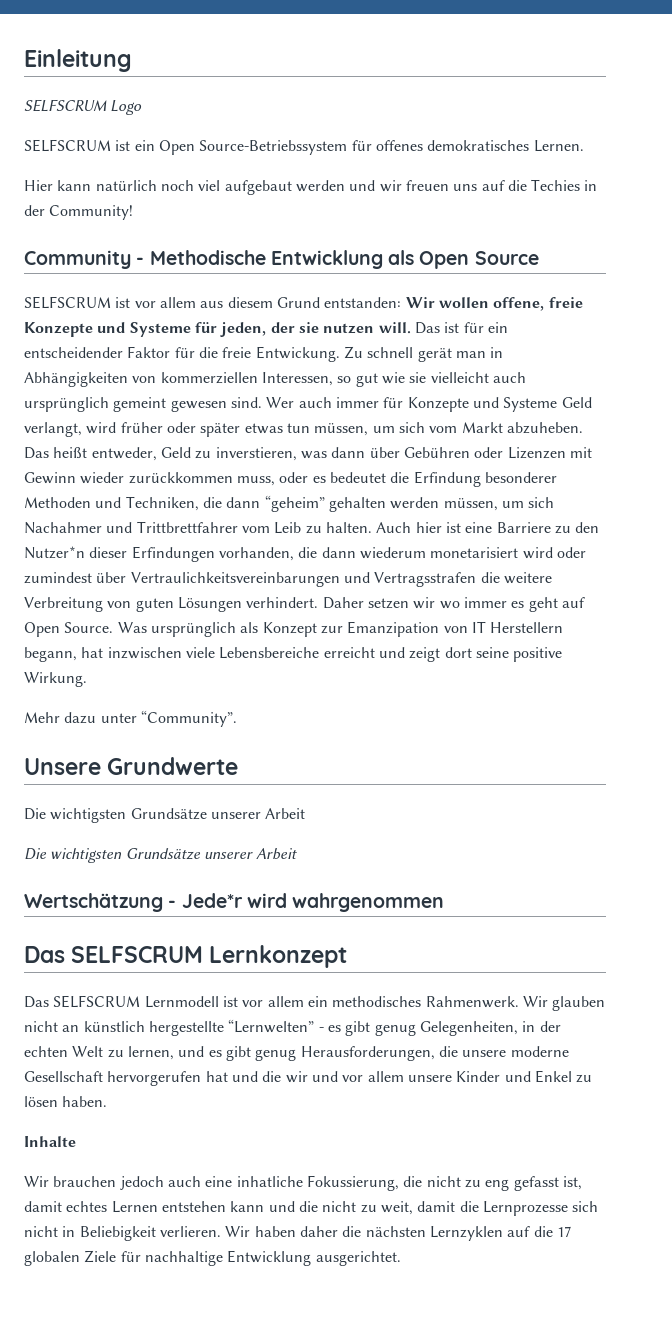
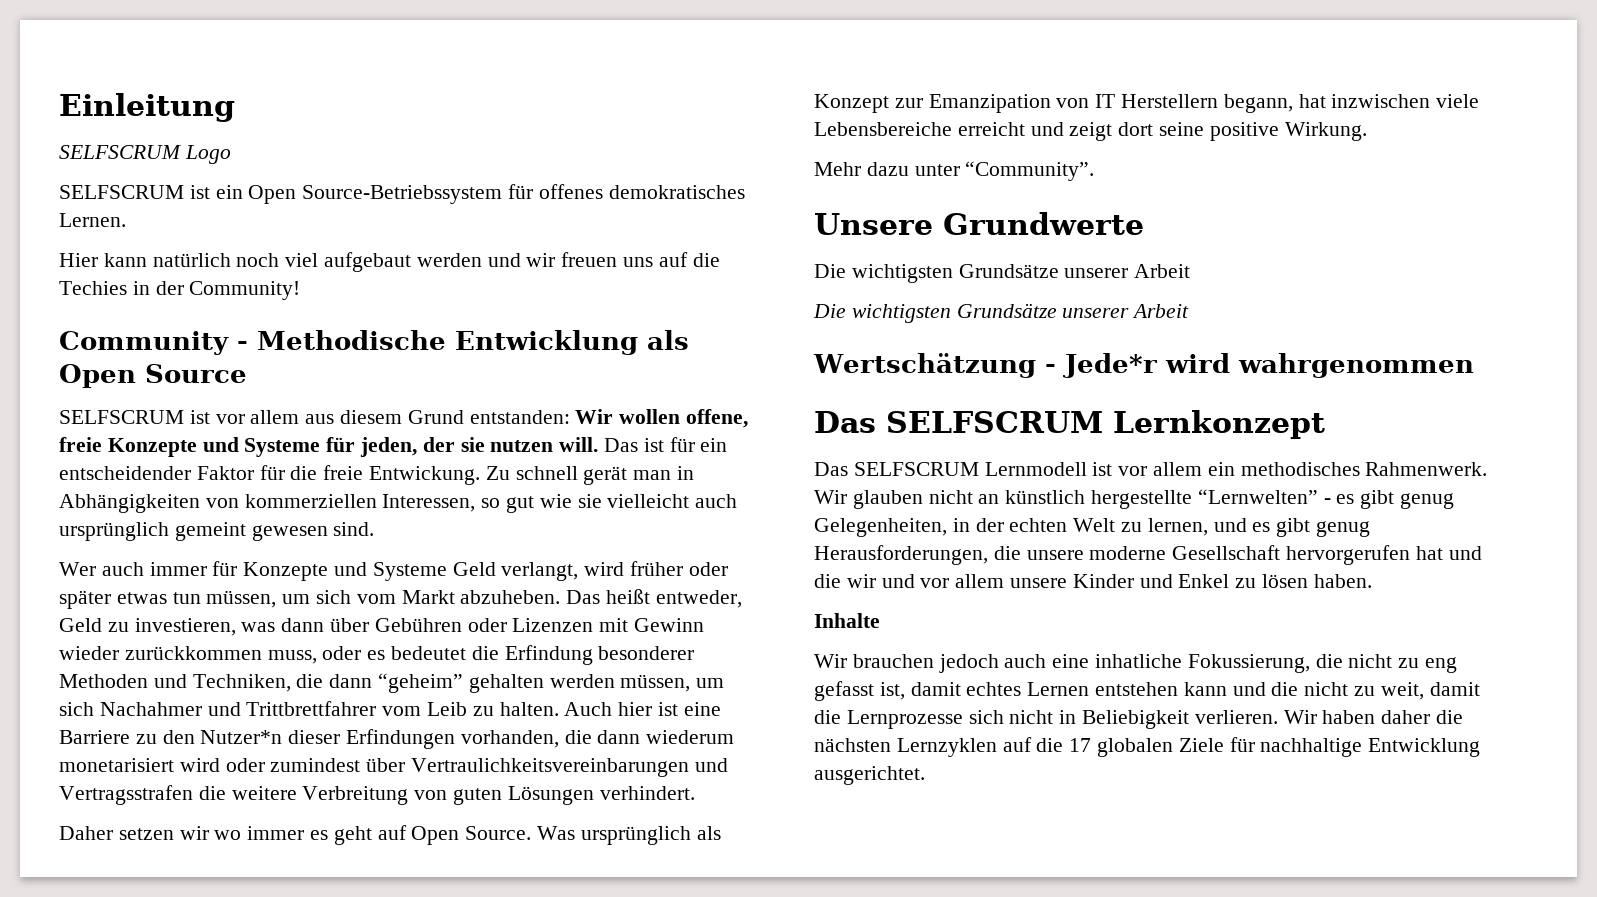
- Zu schnell gerät man in Abhängigkeiten von kommerziellen Interessen, so gut wie sie vielleicht auch ursprünglich gemeint gewesen sind. Wer auch immer für Konzepte und Systeme Geld verlangt, wird früher oder später etwas tun müssen, um sich vom Markt abzuheben.
+ Zu schnell gerät man in Abhängigkeiten von kommerziellen Interessen, so gut wie sie vielleicht auch ursprünglich gemeint gewesen sind.
+ Wer auch immer für Konzepte und Systeme Geld verlangt, wird früher oder später etwas tun müssen, um sich vom Markt abzuheben.
- Das heißt entweder, Geld zu inverstieren, was dann über Gebühren oder Lizenzen mit Gewinn wieder zurückkommen muss, oder es bedeutet die Erfindung besonderer Methoden und Techniken, die dann “geheim” gehalten werden müssen, um sich Nachahmer und Trittbrettfahrer vom Leib zu halten.
+ Das heißt entweder, Geld zu investieren, was dann über Gebühren oder Lizenzen mit Gewinn wieder zurückkommen muss, oder es bedeutet die Erfindung besonderer Methoden und Techniken, die dann “geheim” gehalten werden müssen, um sich Nachahmer und Trittbrettfahrer vom Leib zu halten.
- Auch hier ist eine Barriere zu den Nutzer*n dieser Erfindungen vorhanden, die dann wiederum monetarisiert wird oder zumindest über Vertraulichkeitsvereinbarungen und Vertragsstrafen die weitere Verbreitung von guten Lösungen verhindert. Daher setzen wir wo immer es geht auf Open Source.
+ Auch hier ist eine Barriere zu den Nutzer*n dieser Erfindungen vorhanden, die dann wiederum monetarisiert wird oder zumindest über Vertraulichkeitsvereinbarungen und Vertragsstrafen die weitere Verbreitung von guten Lösungen verhindert.
+ Daher setzen wir wo immer es geht auf Open Source.

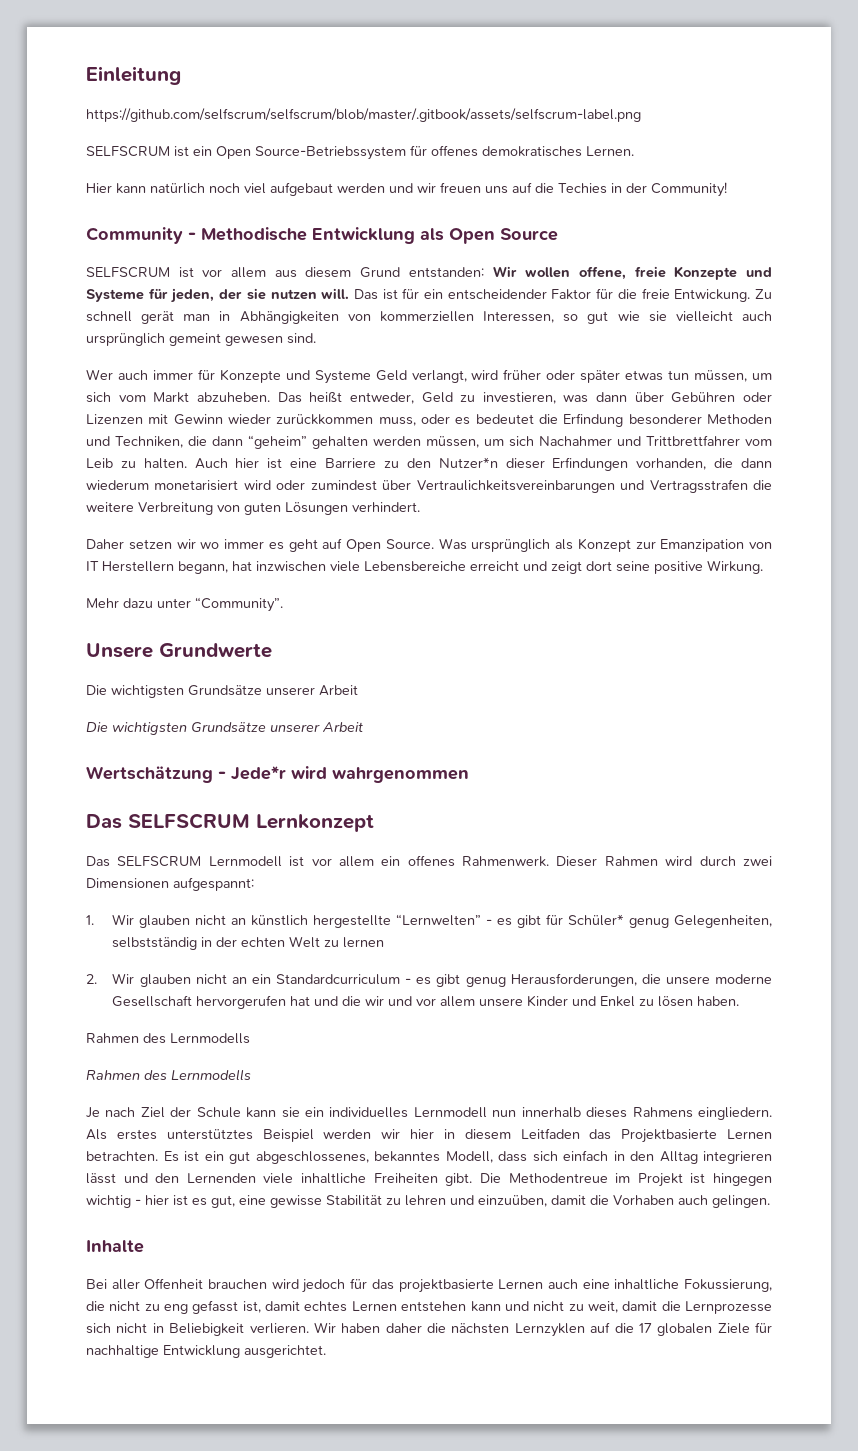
- SELFSCRUM Logo
+ https://github.com/selfscrum/selfscrum/blob/master/.gitbook/assets/selfscrum-label.png
- Das SELFSCRUM Lernmodell ist vor allem ein methodisches Rahmenwerk. Wir glauben nicht an künstlich hergestellte “Lernwelten” - es gibt genug Gelegenheiten, in der echten Welt zu lernen, und es gibt genug Herausforderungen, die unsere moderne Gesellschaft hervorgerufen hat und die wir und vor allem unsere Kinder und Enkel zu lösen haben.
+ Das SELFSCRUM Lernmodell ist vor allem ein offenes Rahmenwerk. Dieser Rahmen wird durch zwei Dimensionen aufgespannt:
+ 1. Wir glauben nicht an künstlich hergestellte “Lernwelten” - es gibt für Schüler* genug Gelegenheiten, selbstständig in der echten Welt zu lernen
+ 2. Wir glauben nicht an ein Standardcurriculum - es gibt genug Herausforderungen, die unsere moderne Gesellschaft hervorgerufen hat und die wir und vor allem unsere Kinder und Enkel zu lösen haben.
+ Rahmen des Lernmodells
+ Rahmen des Lernmodells
+ Je nach Ziel der Schule kann sie ein individuelles Lernmodell nun innerhalb dieses Rahmens eingliedern. Als erstes unterstütztes Beispiel werden wir hier in diesem Leitfaden das Projektbasierte Lernen betrachten. Es ist ein gut abgeschlossenes, bekanntes Modell, dass sich einfach in den Alltag integrieren lässt und den Lernenden viele inhaltliche Freiheiten gibt. Die Methodentreue im Projekt ist hingegen wichtig - hier ist es gut, eine gewisse Stabilität zu lehren und einzuüben, damit die Vorhaben auch gelingen.
  Inhalte
- Wir brauchen jedoch auch eine inhatliche Fokussierung, die nicht zu eng gefasst ist, damit echtes Lernen entstehen kann und die nicht zu weit, damit die Lernprozesse sich nicht in Beliebigkeit verlieren.
+ Bei aller Offenheit brauchen wird jedoch für das projektbasierte Lernen auch eine inhaltliche Fokussierung, die nicht zu eng gefasst ist, damit echtes Lernen entstehen kann und nicht zu weit, damit die Lernprozesse sich nicht in Beliebigkeit verlieren.

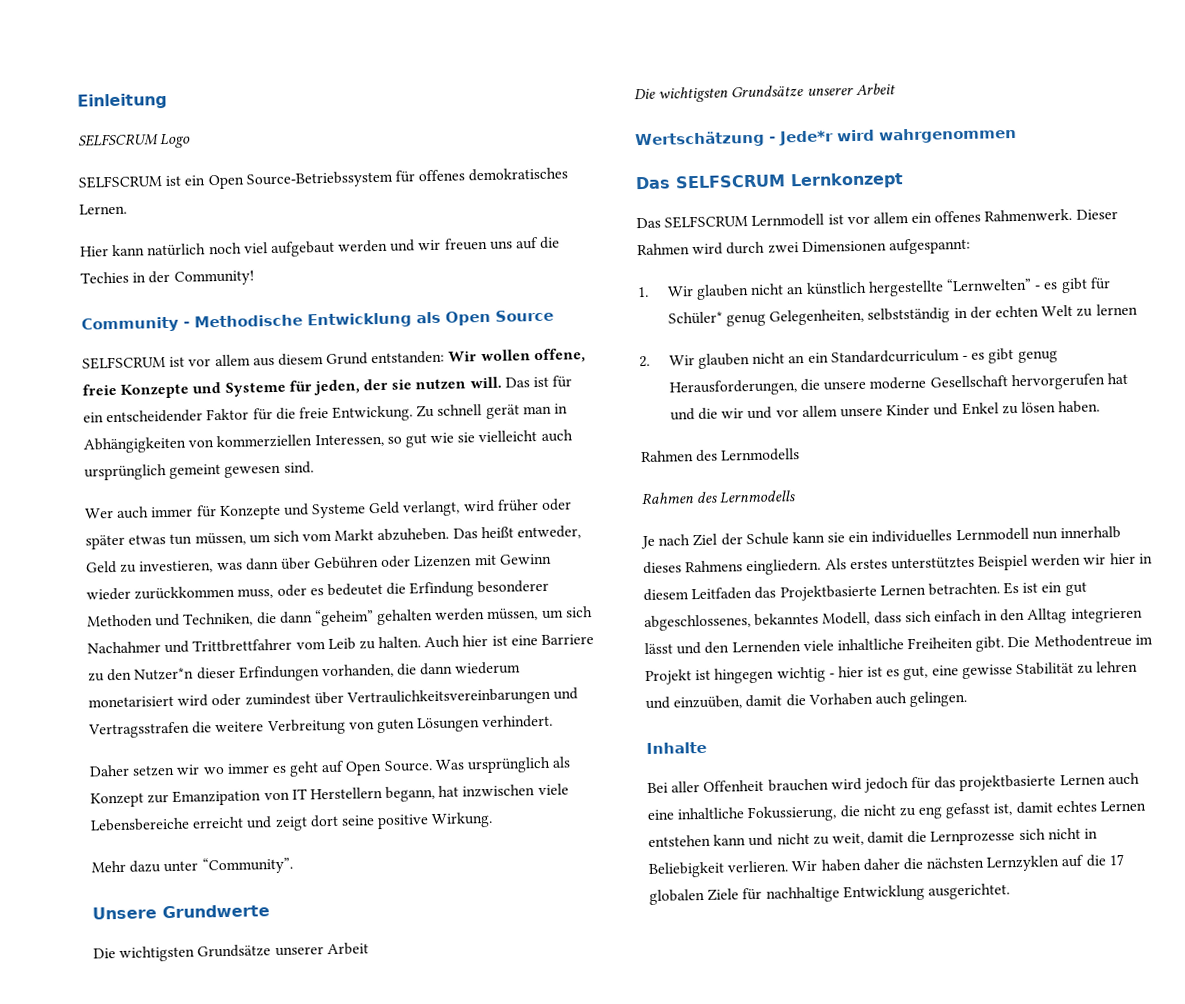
- https://github.com/selfscrum/selfscrum/blob/master/.gitbook/assets/selfscrum-label.png
+ SELFSCRUM Logo

